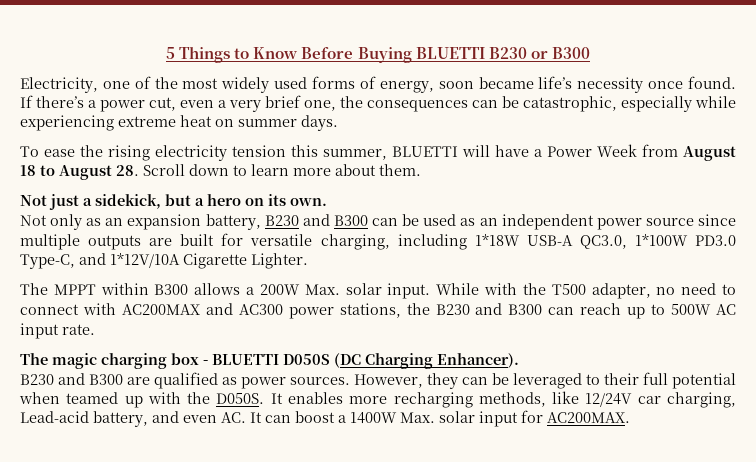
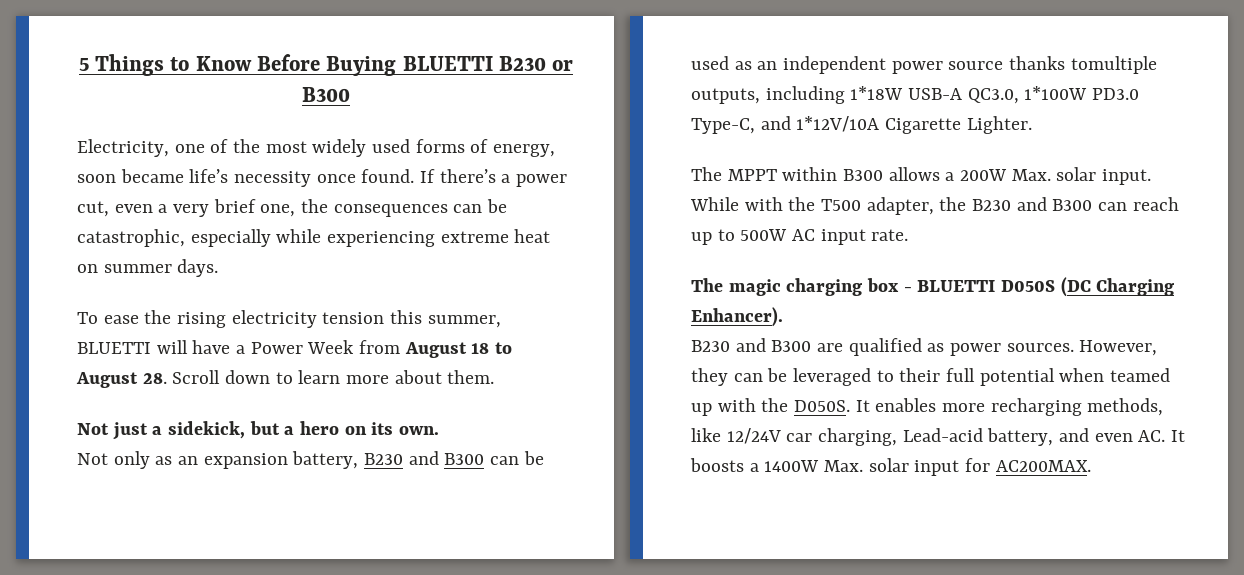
- Not only as an expansion battery, B230 and B300 can be used as an independent power source since multiple outputs are built for versatile charging, including 1*18W USB-A QC3.0, 1*100W PD3.0 Type-C, and 1*12V/10A Cigarette Lighter.
+ Not only as an expansion battery, B230 and B300 can be used as an independent power source thanks tomultiple outputs, including 1*18W USB-A QC3.0, 1*100W PD3.0 Type-C, and 1*12V/10A Cigarette Lighter.
- While with the T500 adapter, no need to connect with AC200MAX and AC300 power stations, the B230 and B300 can reach up to 500W AC input rate.
+ While with the T500 adapter, the B230 and B300 can reach up to 500W AC input rate.
- It enables more recharging methods, like 12/24V car charging, Lead-acid battery, and even AC. It can boost a 1400W Max. solar input for AC200MAX.
+ It enables more recharging methods, like 12/24V car charging, Lead-acid battery, and even AC. It boosts a 1400W Max. solar input for AC200MAX.

